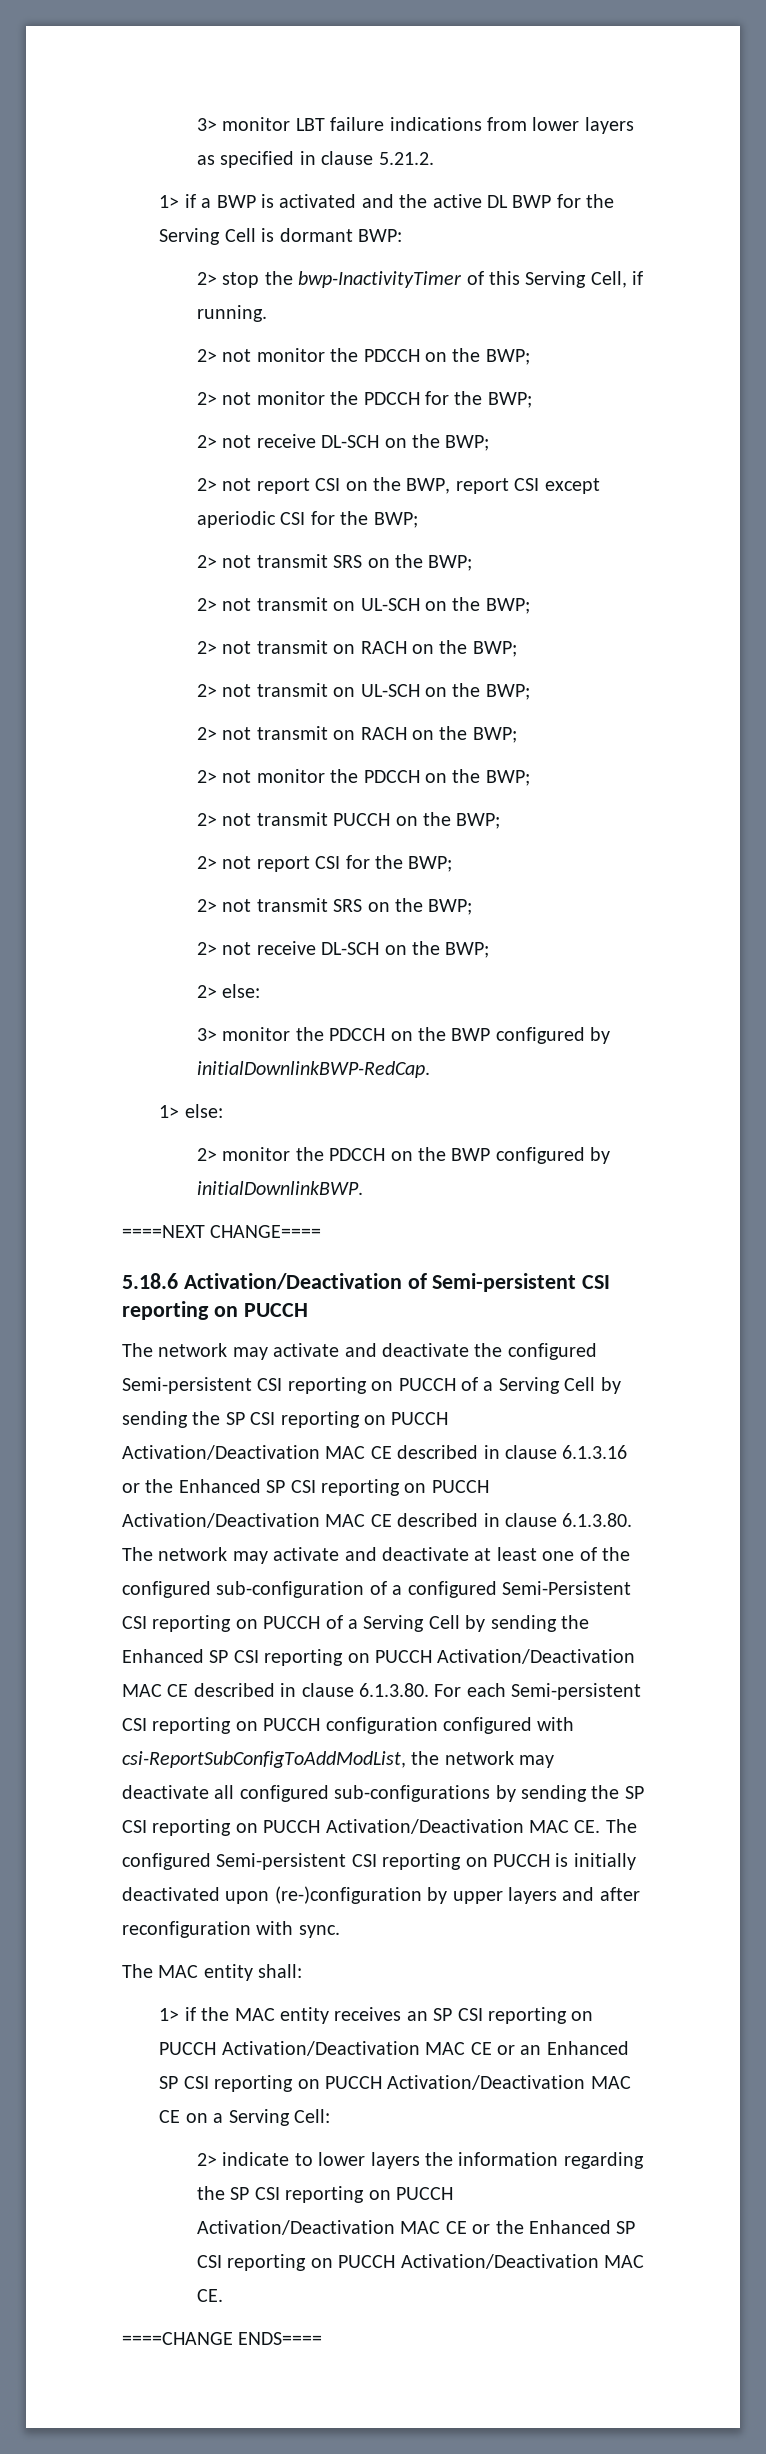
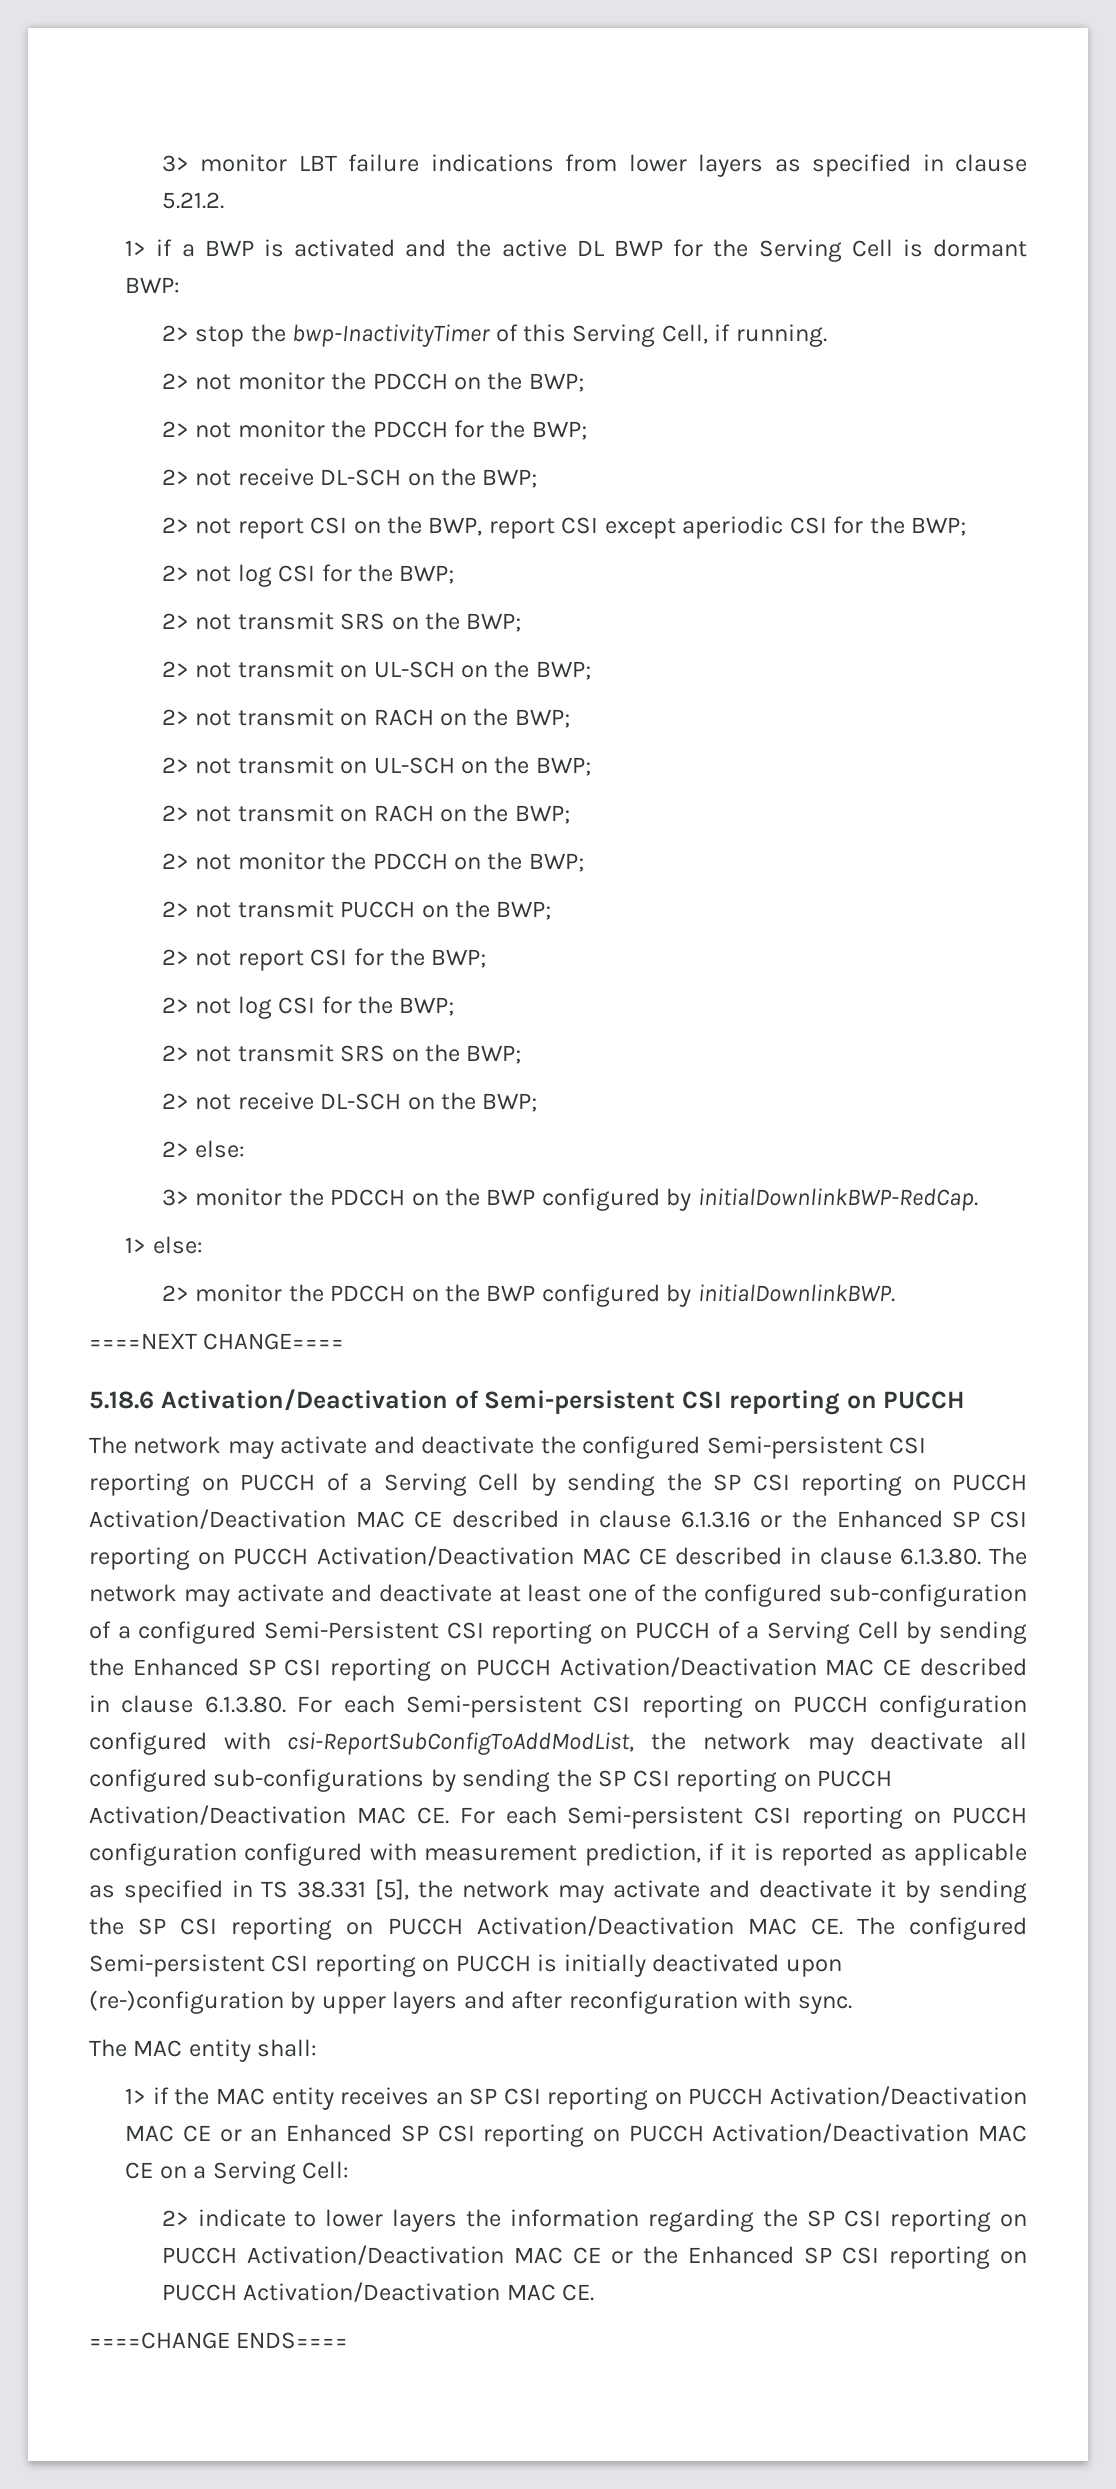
  2> not report CSI on the BWP, report CSI except aperiodic CSI for the BWP;
+ 2> not log CSI for the BWP;
  2> not report CSI for the BWP;
+ 2> not log CSI for the BWP;
- The network may activate and deactivate the configured Semi-persistent CSI reporting on PUCCH of a Serving Cell by sending the SP CSI reporting on PUCCH Activation/Deactivation MAC CE described in clause 6.1.3.16 or the Enhanced SP CSI reporting on PUCCH Activation/Deactivation MAC CE described in clause 6.1.3.80. The network may activate and deactivate at least one of the configured sub-configuration of a configured Semi-Persistent CSI reporting on PUCCH of a Serving Cell by sending the Enhanced SP CSI reporting on PUCCH Activation/Deactivation MAC CE described in clause 6.1.3.80. For each Semi-persistent CSI reporting on PUCCH configuration configured with csi-ReportSubConfigToAddModList, the network may deactivate all configured sub-configurations by sending the SP CSI reporting on PUCCH Activation/Deactivation MAC CE. The configured Semi-persistent CSI reporting on PUCCH is initially deactivated upon (re-)configuration by upper layers and after reconfiguration with sync.
+ The network may activate and deactivate the configured Semi-persistent CSI reporting on PUCCH of a Serving Cell by sending the SP CSI reporting on PUCCH Activation/Deactivation MAC CE described in clause 6.1.3.16 or the Enhanced SP CSI reporting on PUCCH Activation/Deactivation MAC CE described in clause 6.1.3.80. The network may activate and deactivate at least one of the configured sub-configuration of a configured Semi-Persistent CSI reporting on PUCCH of a Serving Cell by sending the Enhanced SP CSI reporting on PUCCH Activation/Deactivation MAC CE described in clause 6.1.3.80. For each Semi-persistent CSI reporting on PUCCH configuration configured with csi-ReportSubConfigToAddModList, the network may deactivate all configured sub-configurations by sending the SP CSI reporting on PUCCH Activation/Deactivation MAC CE. For each Semi-persistent CSI reporting on PUCCH configuration configured with measurement prediction, if it is reported as applicable as specified in TS 38.331 [5], the network may activate and deactivate it by sending the SP CSI reporting on PUCCH Activation/Deactivation MAC CE. The configured Semi-persistent CSI reporting on PUCCH is initially deactivated upon (re-)configuration by upper layers and after reconfiguration with sync.

